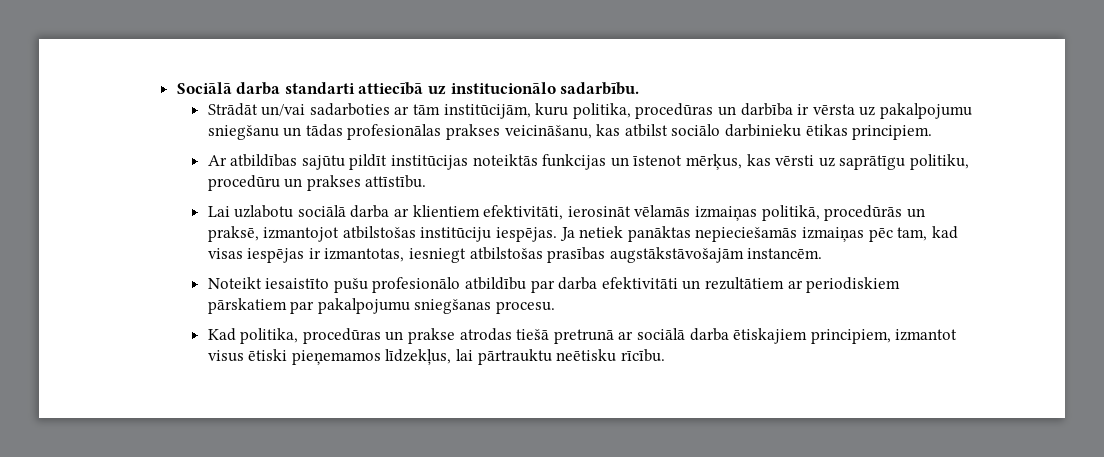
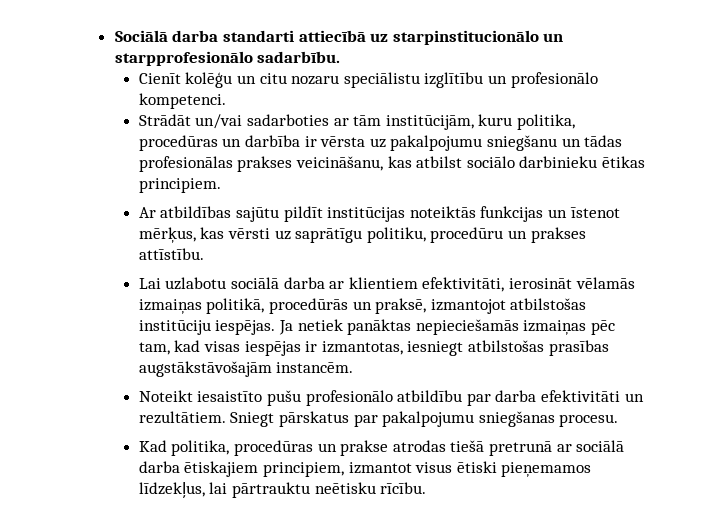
- Sociālā darba standarti attiecībā uz institucionālo sadarbību.
+ Sociālā darba standarti attiecībā uz starpinstitucionālo un starpprofesionālo sadarbību.
+ Cienīt kolēģu un citu nozaru speciālistu izglītību un profesionālo kompetenci.
- Noteikt iesaistīto pušu profesionālo atbildību par darba efektivitāti un rezultātiem ar periodiskiem pārskatiem par pakalpojumu sniegšanas procesu.
+ Noteikt iesaistīto pušu profesionālo atbildību par darba efektivitāti un rezultātiem. Sniegt pārskatus par pakalpojumu sniegšanas procesu.

